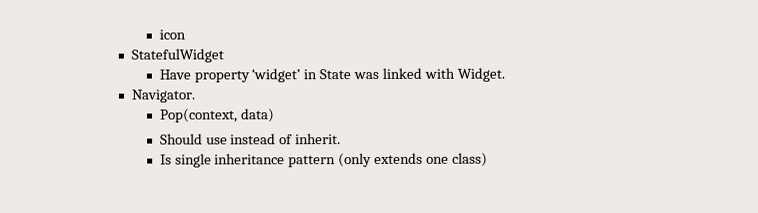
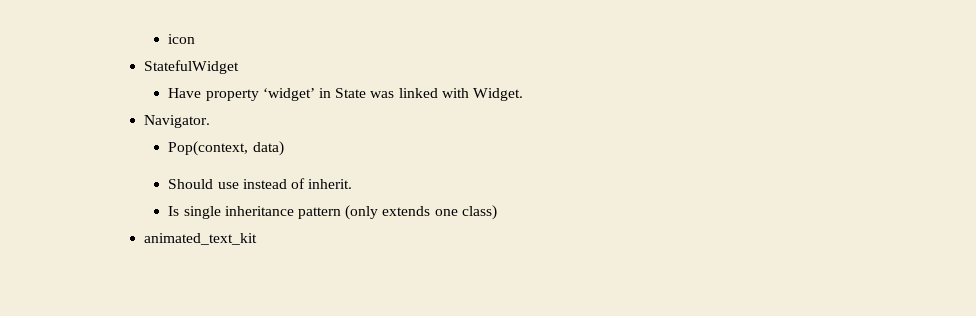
+ animated_text_kit

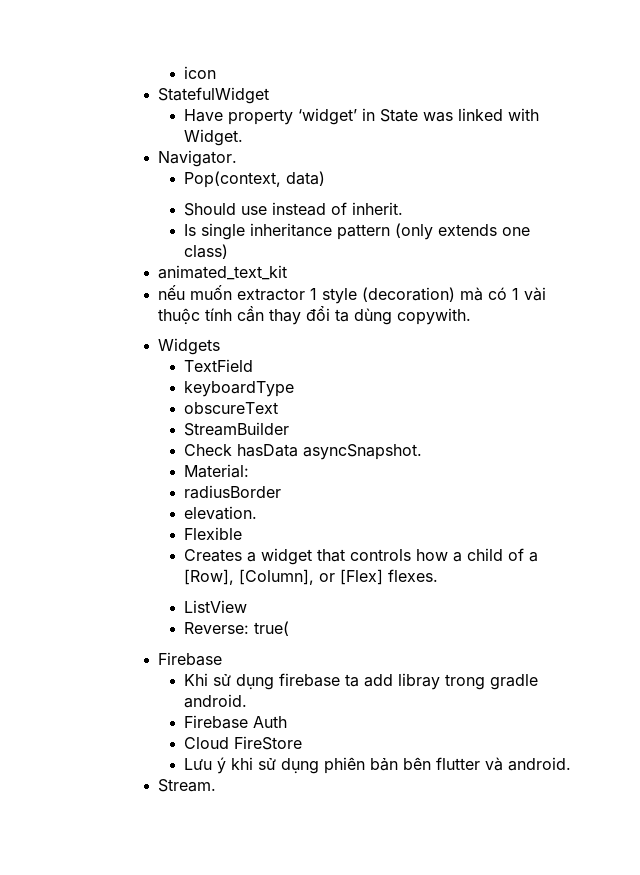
+ nếu muốn extractor 1 style (decoration) mà có 1 vài thuộc tính cần thay đổi ta dùng copywith.
+ Widgets
+ TextField
+ keyboardType
+ obscureText
+ StreamBuilder
+ Check hasData asyncSnapshot.
+ Material:
+ radiusBorder
+ elevation.
+ Flexible
+ Creates a widget that controls how a child of a [Row], [Column], or [Flex] flexes.
+ ListView
+ Reverse: true(
+ Firebase
+ Khi sử dụng firebase ta add libray trong gradle android.
+ Firebase Auth
+ Cloud FireStore
+ Lưu ý khi sử dụng phiên bản bên flutter và android.
+ Stream.

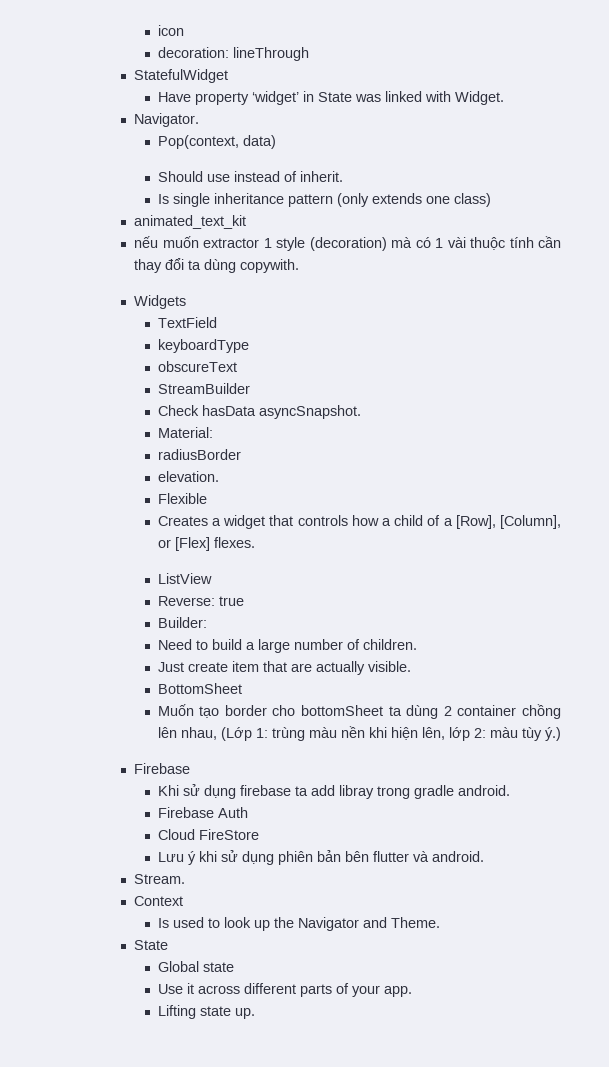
+ decoration: lineThrough
- Reverse: true(
+ Reverse: true
+ Builder:
+ Need to build a large number of children.
+ Just create item that are actually visible.
+ BottomSheet
+ Muốn tạo border cho bottomSheet ta dùng 2 container chồng lên nhau, (Lớp 1: trùng màu nền khi hiện lên, lớp 2: màu tùy ý.)
+ Context
+ Is used to look up the Navigator and Theme.
+ State
+ Global state
+ Use it across different parts of your app.
+ Lifting state up.

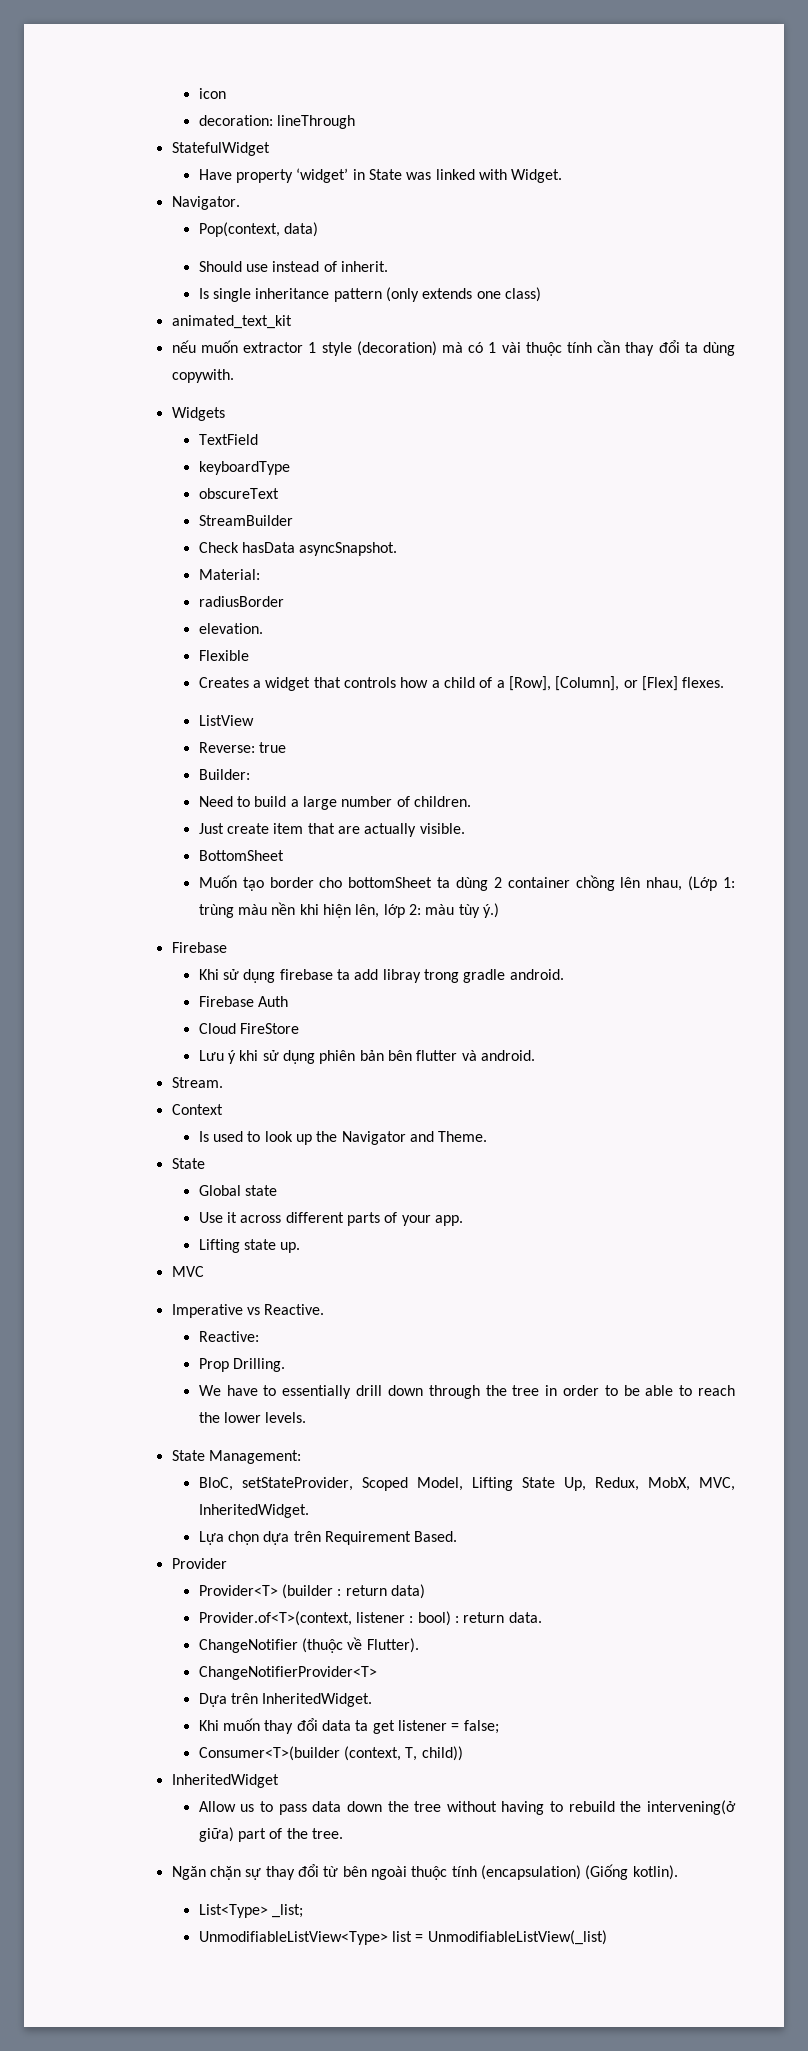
+ MVC
+ Imperative vs Reactive.
+ Reactive:
+ Prop Drilling.
+ We have to essentially drill down through the tree in order to be able to reach the lower levels.
+ State Management:
+ BloC, setStateProvider, Scoped Model, Lifting State Up, Redux, MobX, MVC, InheritedWidget.
+ Lựa chọn dựa trên Requirement Based.
+ Provider
+ Provider<T> (builder : return data)
+ Provider.of<T>(context, listener : bool) : return data.
+ ChangeNotifier (thuộc về Flutter).
+ ChangeNotifierProvider<T>
+ Dựa trên InheritedWidget.
+ Khi muốn thay đổi data ta get listener = false;
+ Consumer<T>(builder (context, T, child))
+ InheritedWidget
+ Allow us to pass data down the tree without having to rebuild the intervening(ở giữa) part of the tree.
+ Ngăn chặn sự thay đổi từ bên ngoài thuộc tính (encapsulation) (Giống kotlin).
+ List<Type> _list;
+ UnmodifiableListView<Type> list = UnmodifiableListView(_list)

